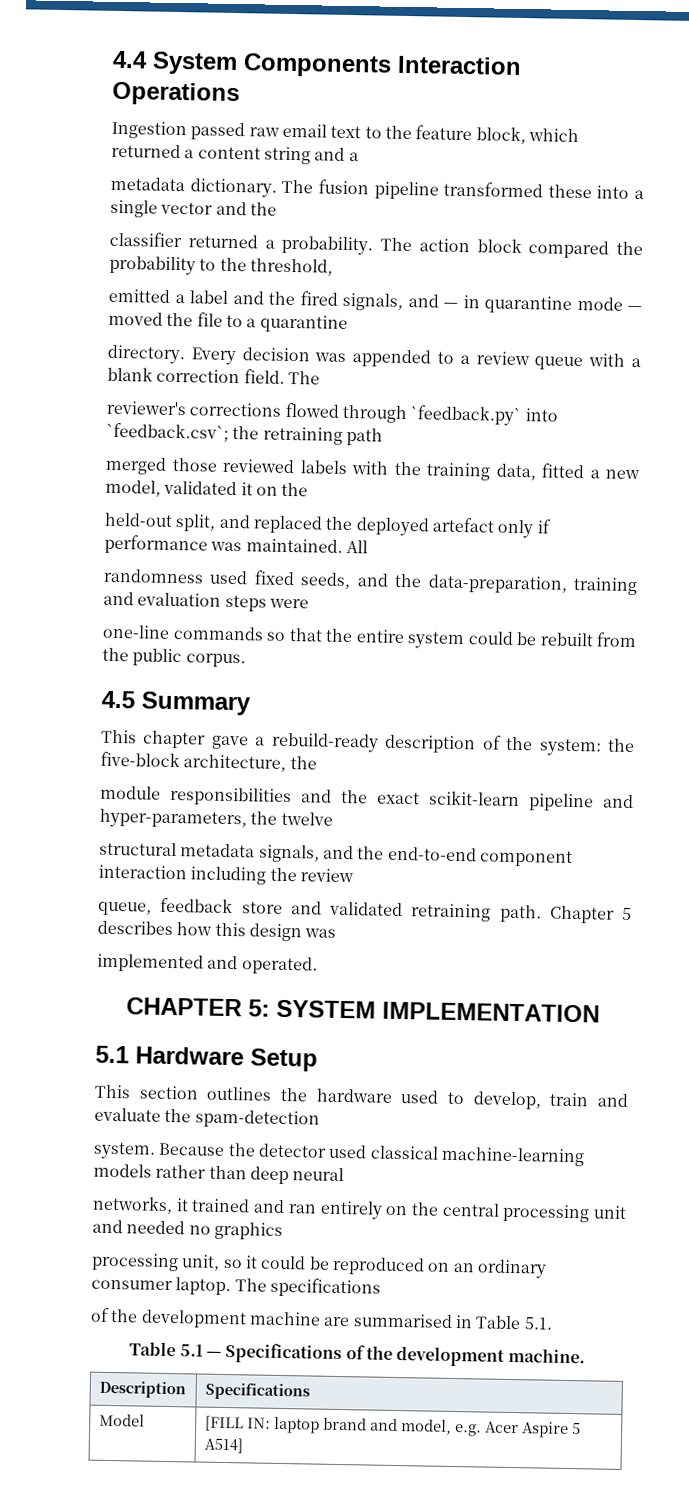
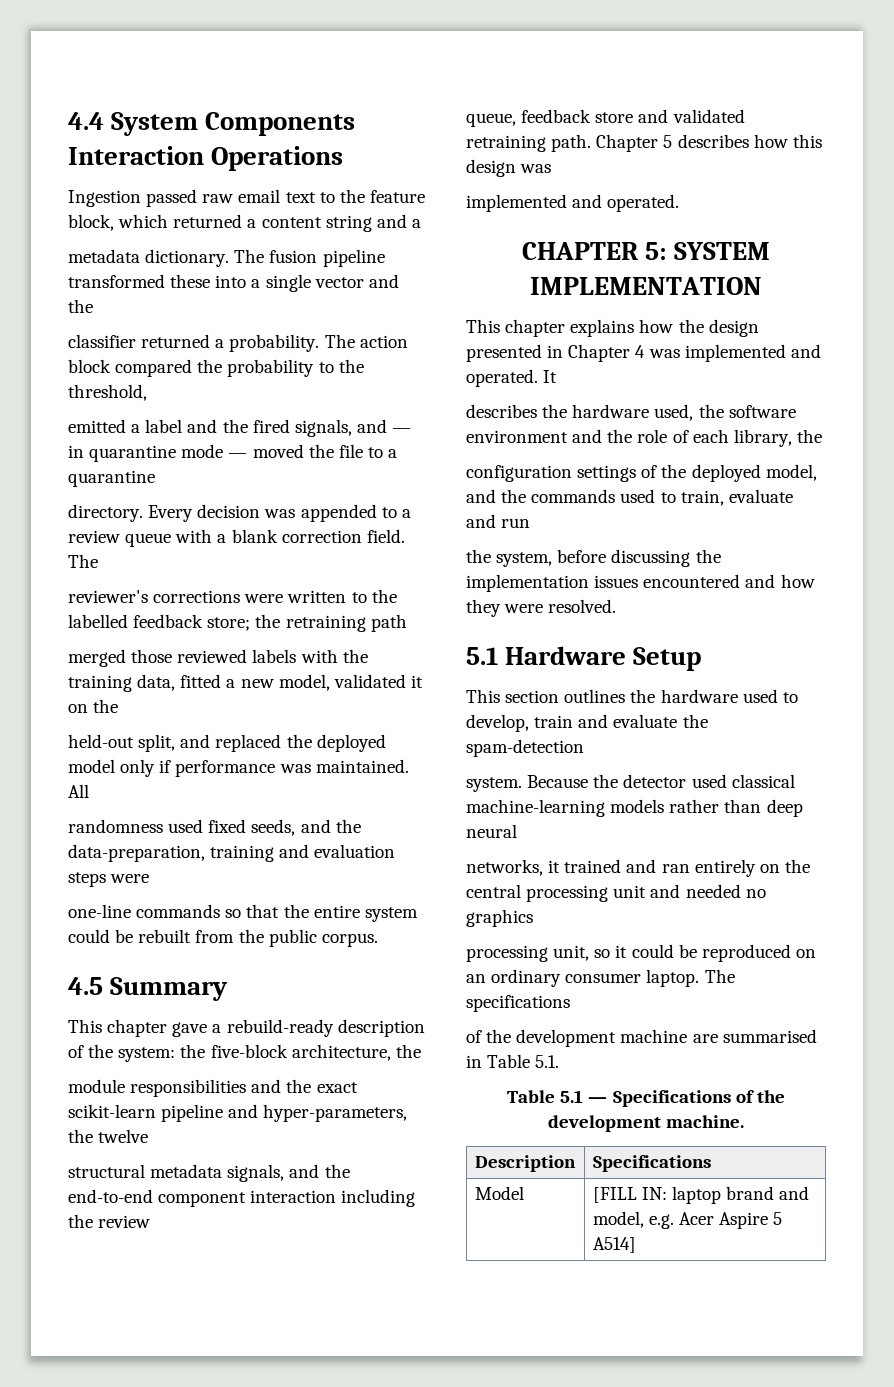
- reviewer's corrections flowed through `feedback.py` into `feedback.csv`; the retraining path
+ reviewer's corrections were written to the labelled feedback store; the retraining path
- held-out split, and replaced the deployed artefact only if performance was maintained.
+ held-out split, and replaced the deployed model only if performance was maintained.
+ This chapter explains how the design presented in Chapter 4 was implemented and operated. It
+ describes the hardware used, the software environment and the role of each library, the
+ configuration settings of the deployed model, and the commands used to train, evaluate and run
+ the system, before discussing the implementation issues encountered and how they were resolved.

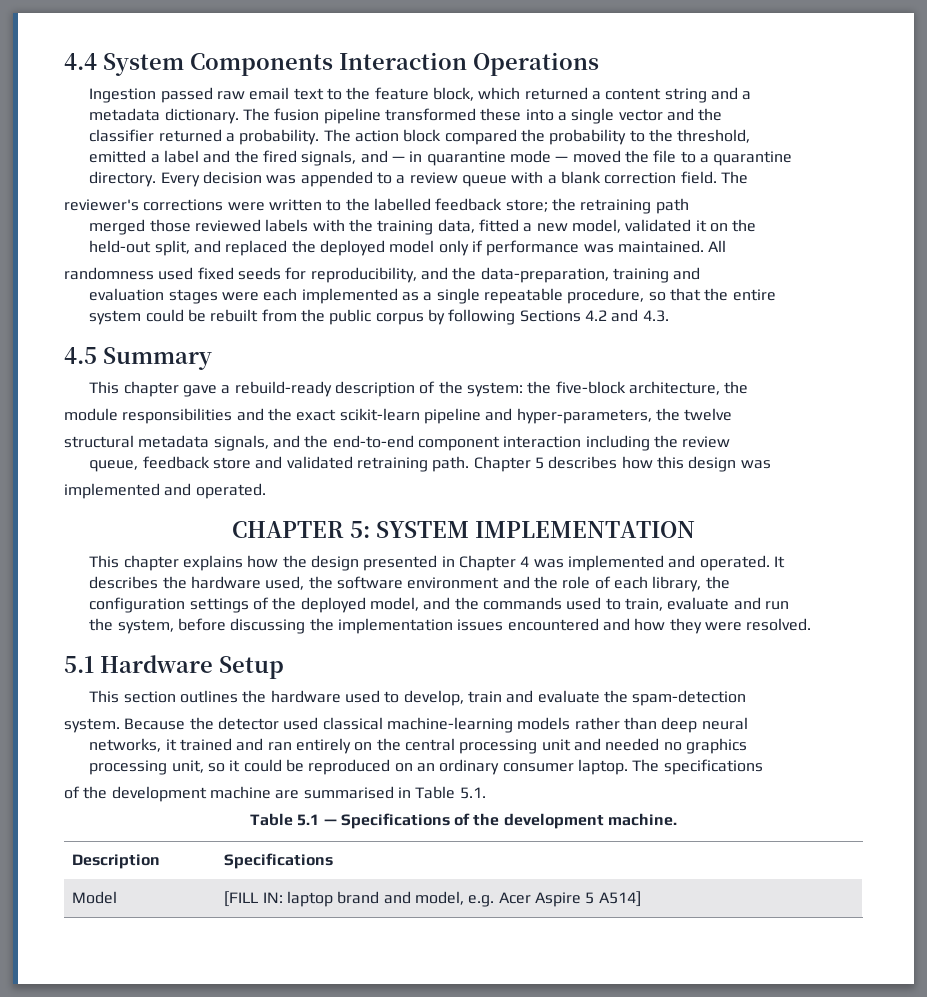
- randomness used fixed seeds, and the data-preparation, training and evaluation steps were
- one-line commands so that the entire system could be rebuilt from the public corpus.
+ randomness used fixed seeds for reproducibility, and the data-preparation, training and
+ evaluation stages were each implemented as a single repeatable procedure, so that the entire
+ system could be rebuilt from the public corpus by following Sections 4.2 and 4.3.

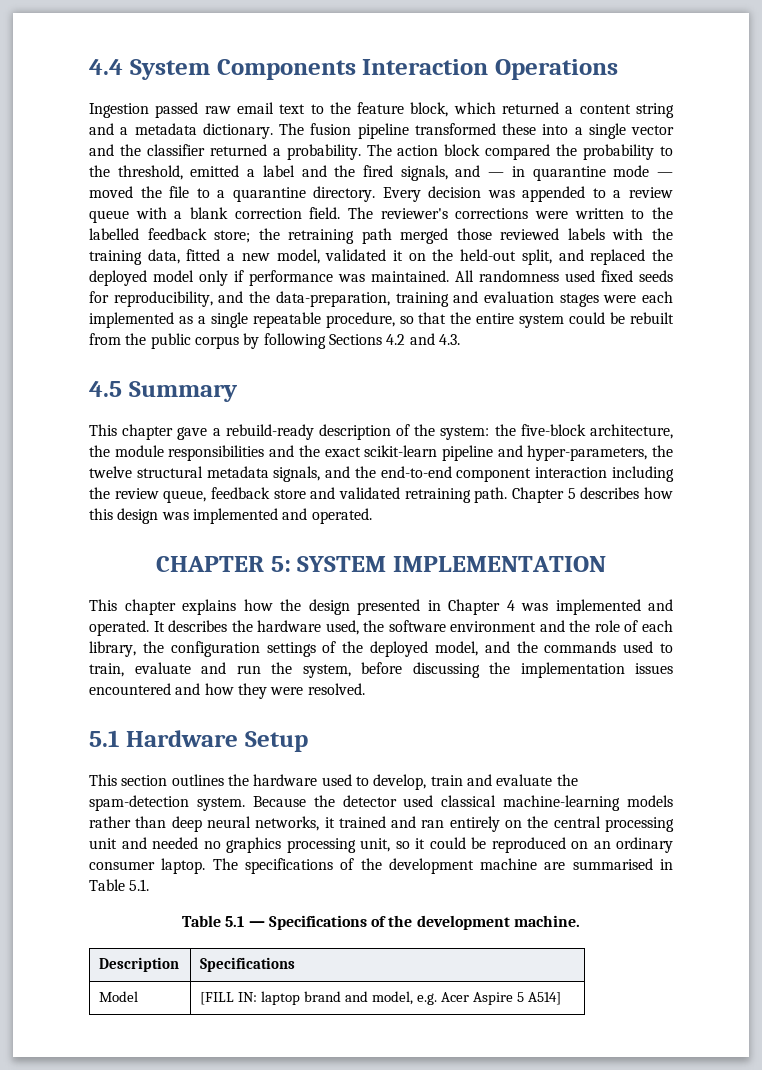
- Ingestion passed raw email text to the feature block, which returned a content string and a
- metadata dictionary.
+ Ingestion passed raw email text to the feature block, which returned a content string and a metadata dictionary.
- The fusion pipeline transformed these into a single vector and the
- classifier returned a probability.
+ The fusion pipeline transformed these into a single vector and the classifier returned a probability.
- The action block compared the probability to the threshold,
- emitted a label and the fired signals, and — in quarantine mode — moved the file to a quarantine
- directory.
+ The action block compared the probability to the threshold, emitted a label and the fired signals, and — in quarantine mode — moved the file to a quarantine directory.
- Every decision was appended to a review queue with a blank correction field. The
- reviewer's corrections were written to the labelled feedback store; the retraining path
- merged those reviewed labels with the training data, fitted a new model, validated it on the
- held-out split, and replaced the deployed model only if performance was maintained.
+ Every decision was appended to a review queue with a blank correction field. The reviewer's corrections were written to the labelled feedback store; the retraining path merged those reviewed labels with the training data, fitted a new model, validated it on the held-out split, and replaced the deployed model only if performance was maintained.
- All
- randomness used fixed seeds for reproducibility, and the data-preparation, training and
- evaluation stages were each implemented as a single repeatable procedure, so that the entire
- system could be rebuilt from the public corpus by following Sections 4.2 and 4.3.
+ All randomness used fixed seeds for reproducibility, and the data-preparation, training and evaluation stages were each implemented as a single repeatable procedure, so that the entire system could be rebuilt from the public corpus by following Sections 4.2 and 4.3.
- This chapter gave a rebuild-ready description of the system: the five-block architecture, the
- module responsibilities and the exact scikit-learn pipeline and hyper-parameters, the twelve
- structural metadata signals, and the end-to-end component interaction including the review
- queue, feedback store and validated retraining path.
+ This chapter gave a rebuild-ready description of the system: the five-block architecture, the module responsibilities and the exact scikit-learn pipeline and hyper-parameters, the twelve structural metadata signals, and the end-to-end component interaction including the review queue, feedback store and validated retraining path.
- Chapter 5 describes how this design was
- implemented and operated.
+ Chapter 5 describes how this design was implemented and operated.
- It
- describes the hardware used, the software environment and the role of each library, the
- configuration settings of the deployed model, and the commands used to train, evaluate and run
- the system, before discussing the implementation issues encountered and how they were resolved.
+ It describes the hardware used, the software environment and the role of each library, the configuration settings of the deployed model, and the commands used to train, evaluate and run the system, before discussing the implementation issues encountered and how they were resolved.
- This section outlines the hardware used to develop, train and evaluate the spam-detection
- system.
+ This section outlines the hardware used to develop, train and evaluate the spam-detection system.
- Because the detector used classical machine-learning models rather than deep neural
- networks, it trained and ran entirely on the central processing unit and needed no graphics
- processing unit, so it could be reproduced on an ordinary consumer laptop.
+ Because the detector used classical machine-learning models rather than deep neural networks, it trained and ran entirely on the central processing unit and needed no graphics processing unit, so it could be reproduced on an ordinary consumer laptop.
- The specifications
- of the development machine are summarised in Table 5.1.
+ The specifications of the development machine are summarised in Table 5.1.

